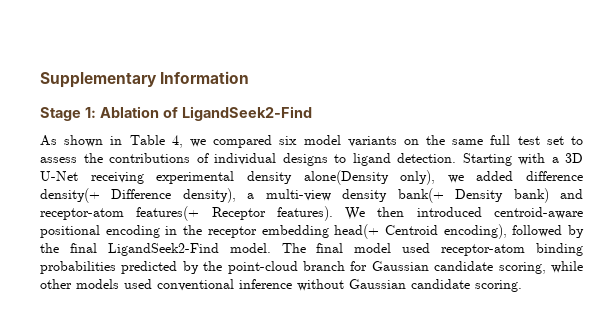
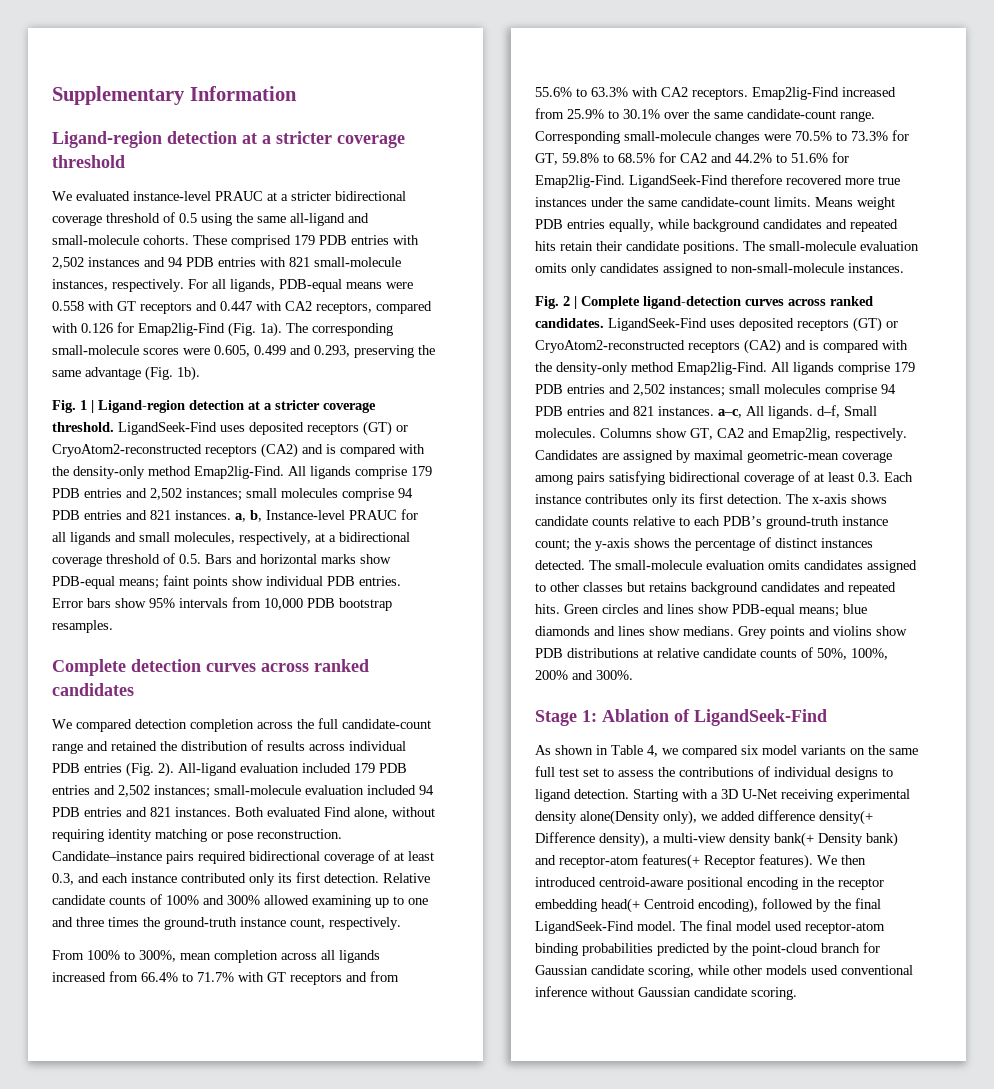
+ Ligand-region detection at a stricter coverage threshold
+ We evaluated instance-level PRAUC at a stricter bidirectional coverage threshold of 0.5 using the same all-ligand and small-molecule cohorts. These comprised 179 PDB entries with 2,502 instances and 94 PDB entries with 821 small-molecule instances, respectively. For all ligands, PDB-equal means were 0.558 with GT receptors and 0.447 with CA2 receptors, compared with 0.126 for Emap2lig-Find (Fig. 1a). The corresponding small-molecule scores were 0.605, 0.499 and 0.293, preserving the same advantage (Fig. 1b).
+ Fig. 1 | Ligand-region detection at a stricter coverage threshold. LigandSeek-Find uses deposited receptors (GT) or CryoAtom2-reconstructed receptors (CA2) and is compared with the density-only method Emap2lig-Find. All ligands comprise 179 PDB entries and 2,502 instances; small molecules comprise 94 PDB entries and 821 instances. a, b, Instance-level PRAUC for all ligands and small molecules, respectively, at a bidirectional coverage threshold of 0.5. Bars and horizontal marks show PDB-equal means; faint points show individual PDB entries. Error bars show 95% intervals from 10,000 PDB bootstrap resamples.
+ Complete detection curves across ranked candidates
+ We compared detection completion across the full candidate-count range and retained the distribution of results across individual PDB entries (Fig. 2). All-ligand evaluation included 179 PDB entries and 2,502 instances; small-molecule evaluation included 94 PDB entries and 821 instances. Both evaluated Find alone, without requiring identity matching or pose reconstruction. Candidate–instance pairs required bidirectional coverage of at least 0.3, and each instance contributed only its first detection. Relative candidate counts of 100% and 300% allowed examining up to one and three times the ground-truth instance count, respectively.
+ From 100% to 300%, mean completion across all ligands increased from 66.4% to 71.7% with GT receptors and from 55.6% to 63.3% with CA2 receptors. Emap2lig-Find increased from 25.9% to 30.1% over the same candidate-count range. Corresponding small-molecule changes were 70.5% to 73.3% for GT, 59.8% to 68.5% for CA2 and 44.2% to 51.6% for Emap2lig-Find. LigandSeek-Find therefore recovered more true instances under the same candidate-count limits. Means weight PDB entries equally, while background candidates and repeated hits retain their candidate positions. The small-molecule evaluation omits only candidates assigned to non-small-molecule instances.
+ Fig. 2 | Complete ligand-detection curves across ranked candidates. LigandSeek-Find uses deposited receptors (GT) or CryoAtom2-reconstructed receptors (CA2) and is compared with the density-only method Emap2lig-Find. All ligands comprise 179 PDB entries and 2,502 instances; small molecules comprise 94 PDB entries and 821 instances. a–c, All ligands. d–f, Small molecules. Columns show GT, CA2 and Emap2lig, respectively. Candidates are assigned by maximal geometric-mean coverage among pairs satisfying bidirectional coverage of at least 0.3. Each instance contributes only its first detection. The x-axis shows candidate counts relative to each PDB’s ground-truth instance count; the y-axis shows the percentage of distinct instances detected. The small-molecule evaluation omits candidates assigned to other classes but retains background candidates and repeated hits. Green circles and lines show PDB-equal means; blue diamonds and lines show medians. Grey points and violins show PDB distributions at relative candidate counts of 50%, 100%, 200% and 300%.
- Stage 1: Ablation of LigandSeek2-Find
+ Stage 1: Ablation of LigandSeek-Find
- We then introduced centroid-aware positional encoding in the receptor embedding head(+ Centroid encoding), followed by the final LigandSeek2-Find model.
+ We then introduced centroid-aware positional encoding in the receptor embedding head(+ Centroid encoding), followed by the final LigandSeek-Find model.

